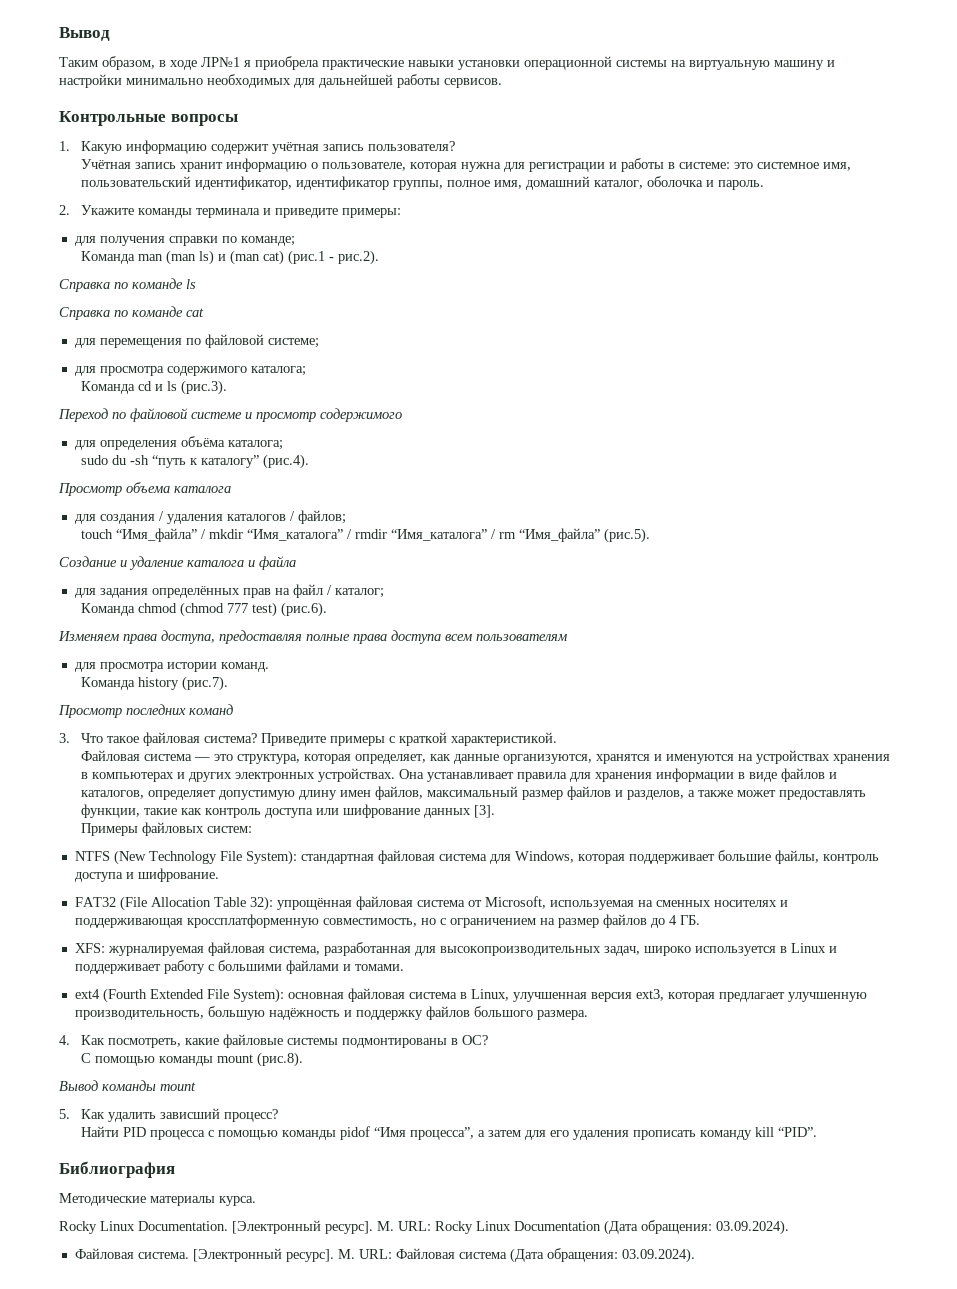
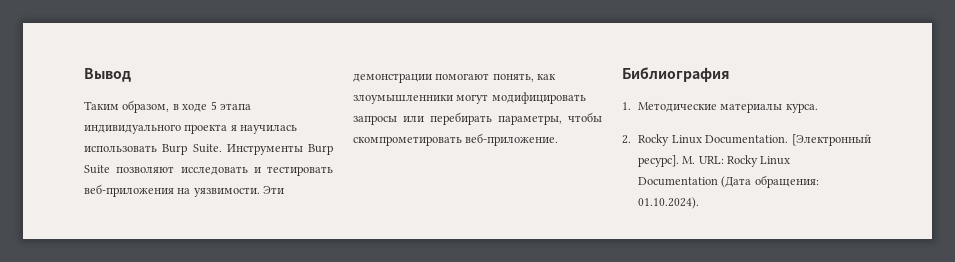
- Таким образом, в ходе ЛР№1 я приобрела практические навыки установки операционной системы на виртуальную машину и настройки минимально необходимых для дальнейшей работы сервисов.
- Контрольные вопросы
- 1. Какую информацию содержит учётная запись пользователя?
- Учётная запись хранит информацию о пользователе, которая нужна для регистрации и работы в системе: это системное имя, пользовательский идентификатор, идентификатор группы, полное имя, домашний каталог, оболочка и пароль.
- 2. Укажите команды терминала и приведите примеры:
- для получения справки по команде;
- Команда man (man ls) и (man cat) (рис.1 - рис.2).
- Справка по команде ls
- Справка по команде cat
- для перемещения по файловой системе;
- для просмотра содержимого каталога;
- Команда cd и ls (рис.3).
- Переход по файловой системе и просмотр содержимого
- для определения объёма каталога;
- sudo du -sh “путь к каталогу” (рис.4).
- Просмотр объема каталога
- для создания / удаления каталогов / файлов;
- touch “Имя_файла” / mkdir “Имя_каталога” / rmdir “Имя_каталога” / rm “Имя_файла” (рис.5).
- Создание и удаление каталога и файла
- для задания определённых прав на файл / каталог;
- Команда chmod (chmod 777 test) (рис.6).
- Изменяем права доступа, предоставляя полные права доступа всем пользователям
- для просмотра истории команд.
- Команда history (рис.7).
- Просмотр последних команд
- 3. Что такое файловая система? Приведите примеры с краткой характеристикой.
- Файловая система — это структура, которая определяет, как данные организуются, хранятся и именуются на устройствах хранения в компьютерах и других электронных устройствах. Она устанавливает правила для хранения информации в виде файлов и каталогов, определяет допустимую длину имен файлов, максимальный размер файлов и разделов, а также может предоставлять функции, такие как контроль доступа или шифрование данных [3].
- Примеры файловых систем:
- NTFS (New Technology File System): стандартная файловая система для Windows, которая поддерживает большие файлы, контроль доступа и шифрование.
- FAT32 (File Allocation Table 32): упрощённая файловая система от Microsoft, используемая на сменных носителях и поддерживающая кроссплатформенную совместимость, но с ограничением на размер файлов до 4 ГБ.
- XFS: журналируемая файловая система, разработанная для высокопроизводительных задач, широко используется в Linux и поддерживает работу с большими файлами и томами.
- ext4 (Fourth Extended File System): основная файловая система в Linux, улучшенная версия ext3, которая предлагает улучшенную производительность, большую надёжность и поддержку файлов большого размера.
- 4. Как посмотреть, какие файловые системы подмонтированы в ОС?
- С помощью команды mount (рис.8).
- Вывод команды mount
- 5. Как удалить зависший процесс?
- Найти PID процесса с помощью команды pidof “Имя процесса”, а затем для его удаления прописать команду kill “PID”.
+ Таким образом, в ходе 5 этапа индивидуального проекта я научилась использовать Burp Suite. Инструменты Burp Suite позволяют исследовать и тестировать веб-приложения на уязвимости. Эти демонстрации помогают понять, как злоумышленники могут модифицировать запросы или перебирать параметры, чтобы скомпрометировать веб-приложение.
- Методические материалы курса.
+ 1. Методические материалы курса.
- Rocky Linux Documentation.
+ 2. Rocky Linux Documentation.
- М. URL: Rocky Linux Documentation (Дата обращения: 03.09.2024).
- Файловая система. [Электронный ресурс]. М. URL: Файловая система (Дата обращения: 03.09.2024).
+ М. URL: Rocky Linux Documentation (Дата обращения: 01.10.2024).

